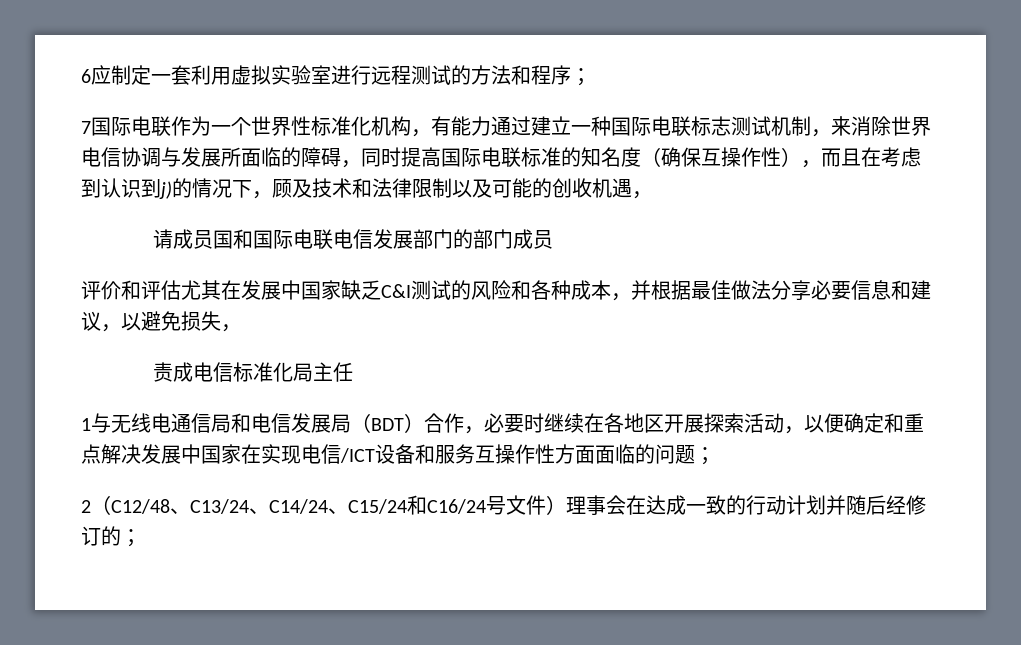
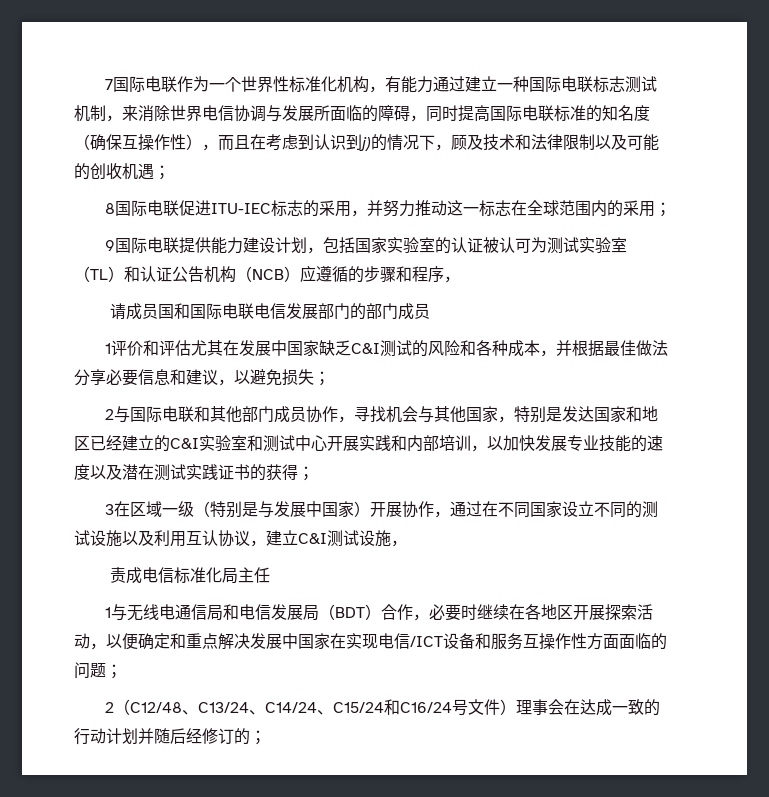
- 6应制定一套利用虚拟实验室进行远程测试的方法和程序；
- 7国际电联作为一个世界性标准化机构，有能力通过建立一种国际电联标志测试机制，来消除世界电信协调与发展所面临的障碍，同时提高国际电联标准的知名度（确保互操作性），而且在考虑到认识到j)的情况下，顾及技术和法律限制以及可能的创收机遇，
+ 7国际电联作为一个世界性标准化机构，有能力通过建立一种国际电联标志测试机制，来消除世界电信协调与发展所面临的障碍，同时提高国际电联标准的知名度（确保互操作性），而且在考虑到认识到j)的情况下，顾及技术和法律限制以及可能的创收机遇；
+ 8国际电联促进ITU-IEC标志的采用，并努力推动这一标志在全球范围内的采用；
+ 9国际电联提供能力建设计划，包括国家实验室的认证被认可为测试实验室（TL）和认证公告机构（NCB）应遵循的步骤和程序，
- 评价和评估尤其在发展中国家缺乏C&I测试的风险和各种成本，并根据最佳做法分享必要信息和建议，以避免损失，
+ 1评价和评估尤其在发展中国家缺乏C&I测试的风险和各种成本，并根据最佳做法分享必要信息和建议，以避免损失；
+ 2与国际电联和其他部门成员协作，寻找机会与其他国家，特别是发达国家和地区已经建立的C&I实验室和测试中心开展实践和内部培训，以加快发展专业技能的速度以及潜在测试实践证书的获得；
+ 3在区域一级（特别是与发展中国家）开展协作，通过在不同国家设立不同的测试设施以及利用互认协议，建立C&I测试设施，

